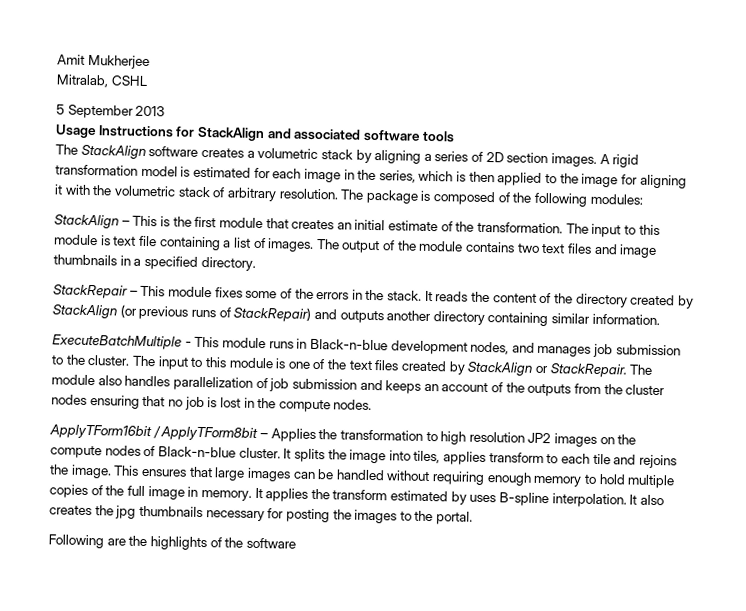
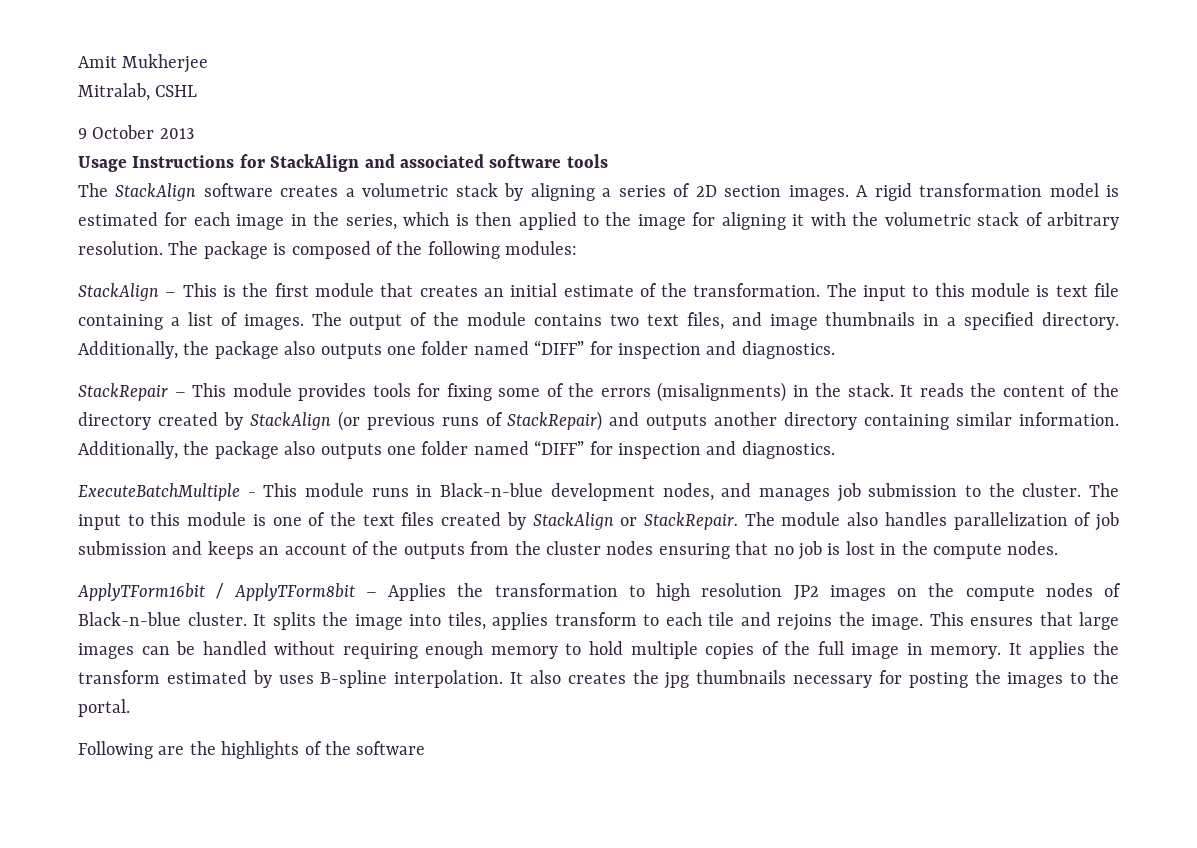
- 5 September 2013
+ 9 October 2013
- The output of the module contains two text files and image thumbnails in a specified directory.
+ The output of the module contains two text files, and image thumbnails in a specified directory. Additionally, the package also outputs one folder named “DIFF” for inspection and diagnostics.
- StackRepair – This module fixes some of the errors in the stack.
+ StackRepair – This module provides tools for fixing some of the errors (misalignments) in the stack.
- It reads the content of the directory created by StackAlign (or previous runs of StackRepair) and outputs another directory containing similar information.
+ It reads the content of the directory created by StackAlign (or previous runs of StackRepair) and outputs another directory containing similar information. Additionally, the package also outputs one folder named “DIFF” for inspection and diagnostics.

